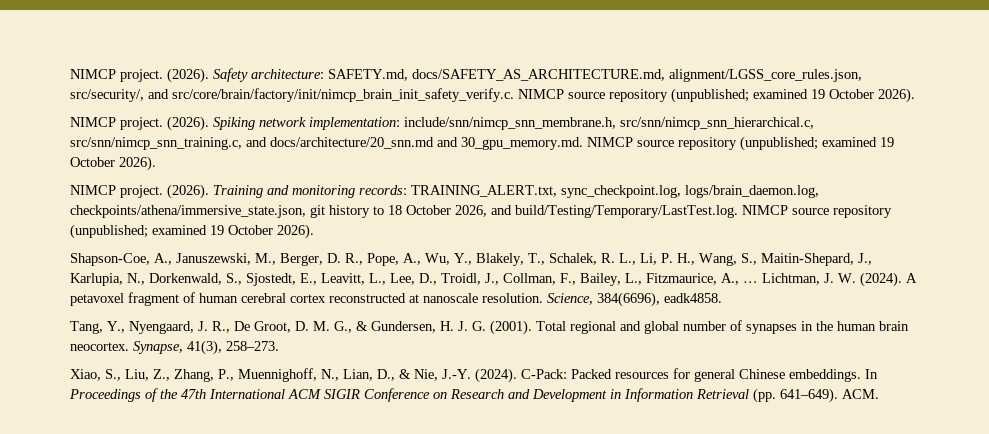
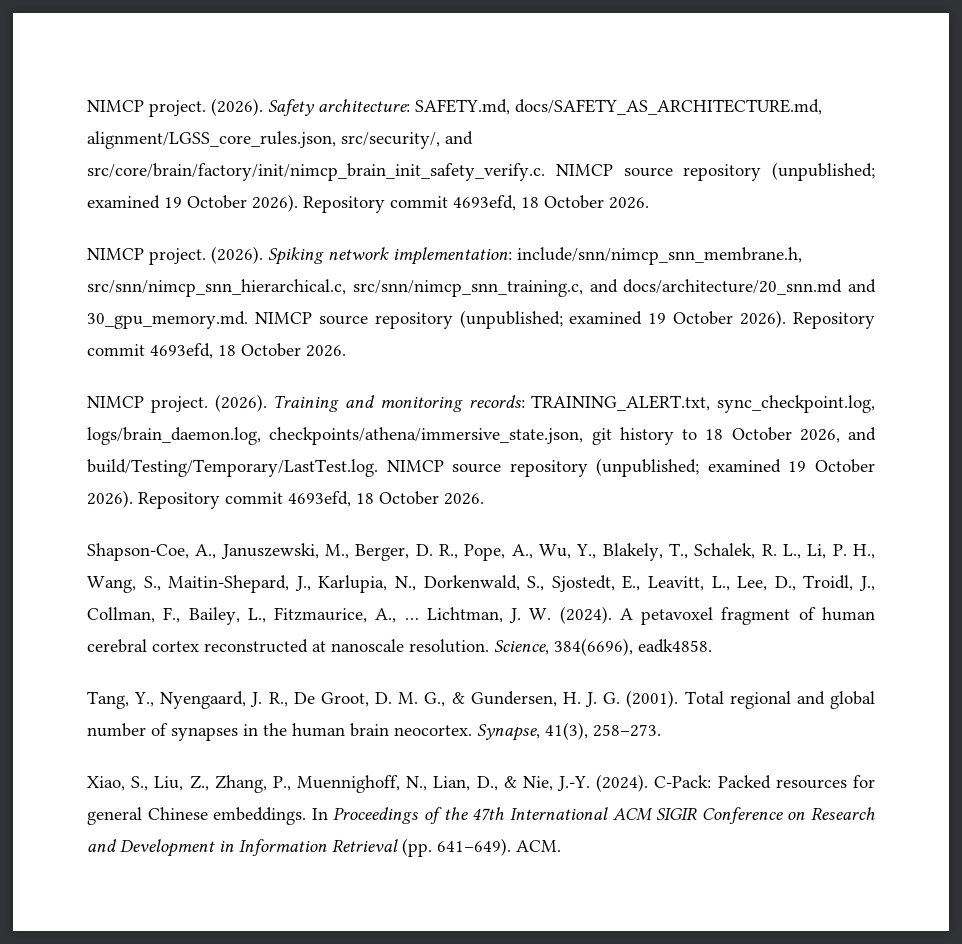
- Safety architecture: SAFETY.md, docs/SAFETY_AS_ARCHITECTURE.md, alignment/LGSS_core_rules.json, src/security/, and src/core/brain/factory/init/nimcp_brain_init_safety_verify.c. NIMCP source repository (unpublished; examined 19 October 2026).
+ Safety architecture: SAFETY.md, docs/SAFETY_AS_ARCHITECTURE.md, alignment/LGSS_core_rules.json, src/security/, and src/core/brain/factory/init/nimcp_brain_init_safety_verify.c. NIMCP source repository (unpublished; examined 19 October 2026). Repository commit 4693efd, 18 October 2026.
- Spiking network implementation: include/snn/nimcp_snn_membrane.h, src/snn/nimcp_snn_hierarchical.c, src/snn/nimcp_snn_training.c, and docs/architecture/20_snn.md and 30_gpu_memory.md. NIMCP source repository (unpublished; examined 19 October 2026).
+ Spiking network implementation: include/snn/nimcp_snn_membrane.h, src/snn/nimcp_snn_hierarchical.c, src/snn/nimcp_snn_training.c, and docs/architecture/20_snn.md and 30_gpu_memory.md. NIMCP source repository (unpublished; examined 19 October 2026). Repository commit 4693efd, 18 October 2026.
- Training and monitoring records: TRAINING_ALERT.txt, sync_checkpoint.log, logs/brain_daemon.log, checkpoints/athena/immersive_state.json, git history to 18 October 2026, and build/Testing/Temporary/LastTest.log. NIMCP source repository (unpublished; examined 19 October 2026).
+ Training and monitoring records: TRAINING_ALERT.txt, sync_checkpoint.log, logs/brain_daemon.log, checkpoints/athena/immersive_state.json, git history to 18 October 2026, and build/Testing/Temporary/LastTest.log. NIMCP source repository (unpublished; examined 19 October 2026). Repository commit 4693efd, 18 October 2026.

